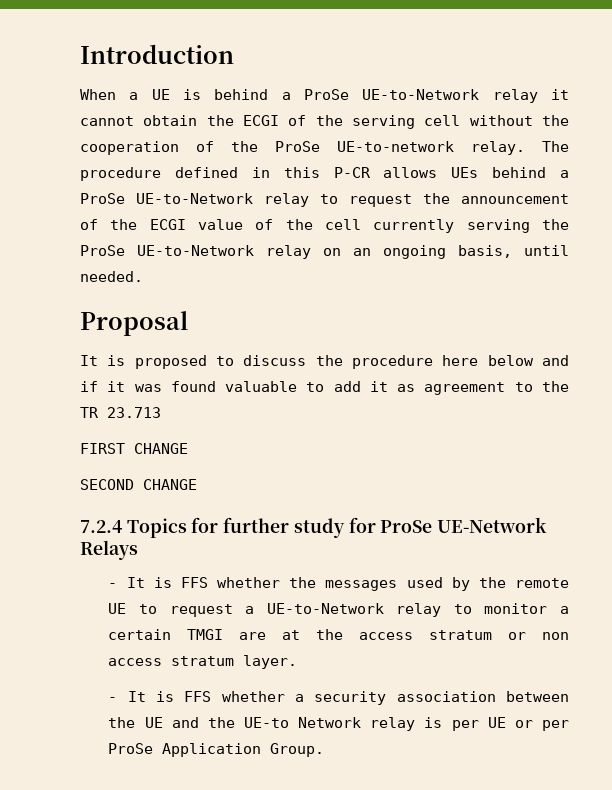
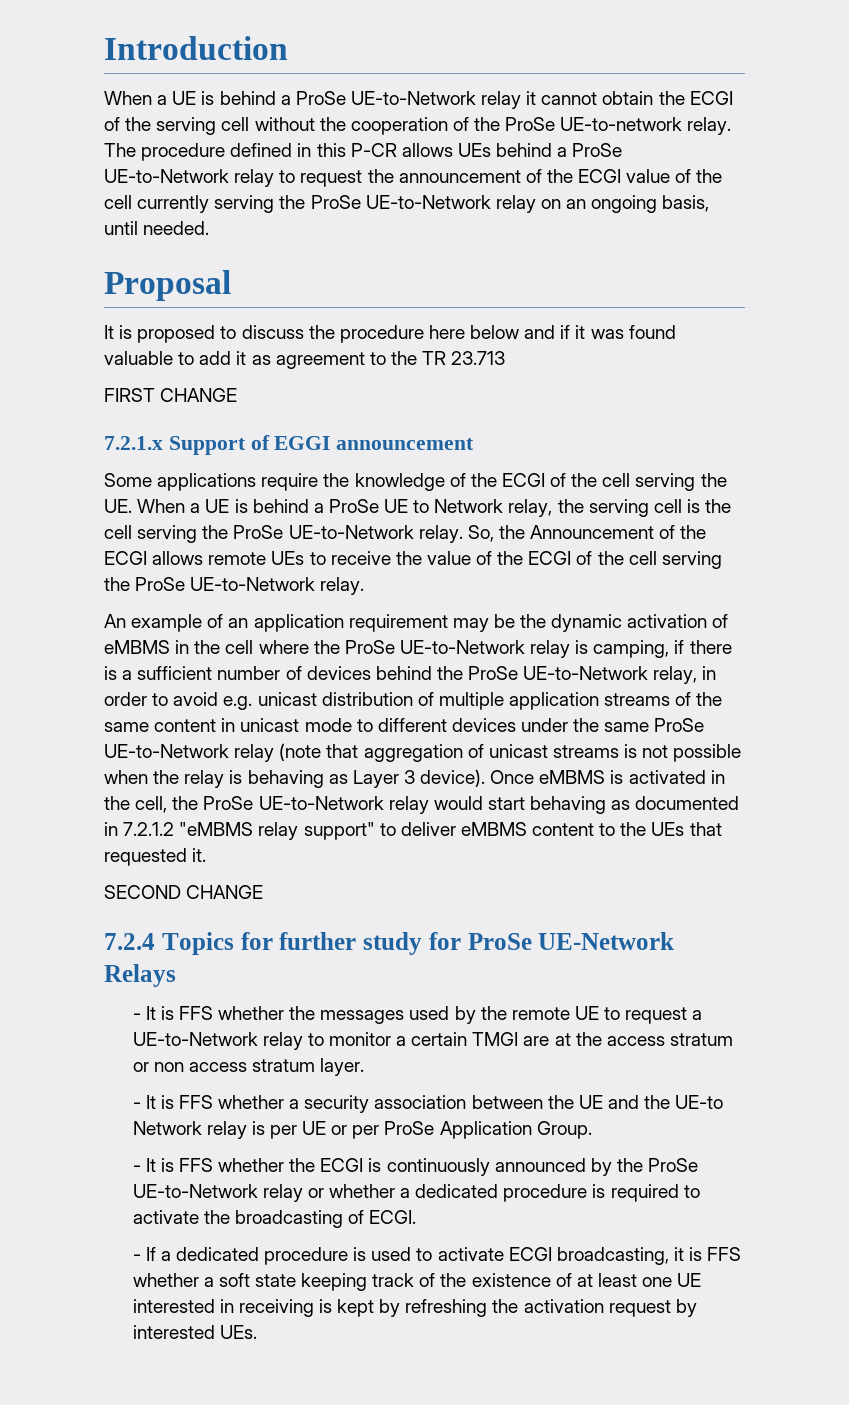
+ 7.2.1.x Support of EGGI announcement
+ Some applications require the knowledge of the ECGI of the cell serving the UE. When a UE is behind a ProSe UE to Network relay, the serving cell is the cell serving the ProSe UE-to-Network relay. So, the Announcement of the ECGI allows remote UEs to receive the value of the ECGI of the cell serving the ProSe UE-to-Network relay.
+ An example of an application requirement may be the dynamic activation of eMBMS in the cell where the ProSe UE-to-Network relay is camping, if there is a sufficient number of devices behind the ProSe UE-to-Network relay, in order to avoid e.g. unicast distribution of multiple application streams of the same content in unicast mode to different devices under the same ProSe UE-to-Network relay (note that aggregation of unicast streams is not possible when the relay is behaving as Layer 3 device). Once eMBMS is activated in the cell, the ProSe UE-to-Network relay would start behaving as documented in 7.2.1.2 "eMBMS relay support" to deliver eMBMS content to the UEs that requested it.
+ - It is FFS whether the ECGI is continuously announced by the ProSe UE-to-Network relay or whether a dedicated procedure is required to activate the broadcasting of ECGI.
+ - If a dedicated procedure is used to activate ECGI broadcasting, it is FFS whether a soft state keeping track of the existence of at least one UE interested in receiving is kept by refreshing the activation request by interested UEs.

